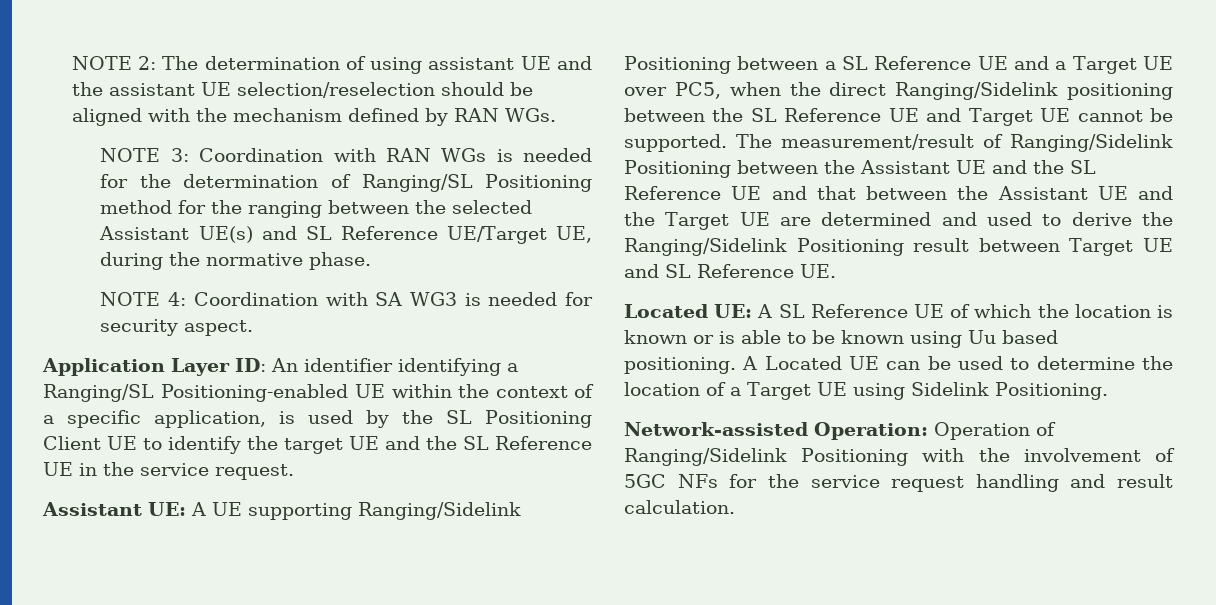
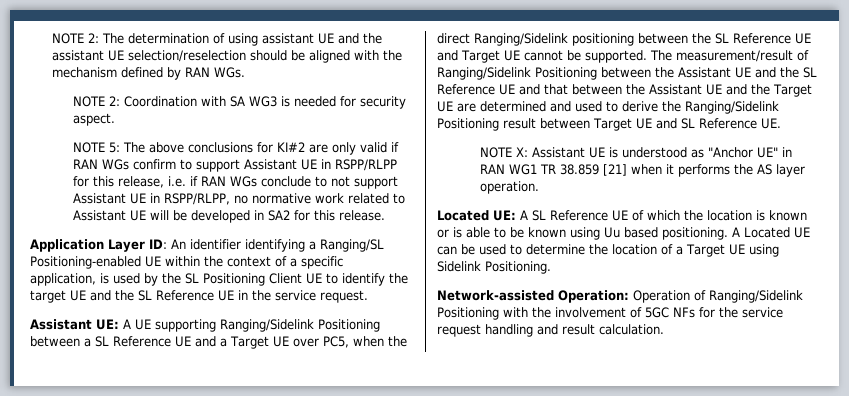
- NOTE 3: Coordination with RAN WGs is needed for the determination of Ranging/SL Positioning method for the ranging between the selected Assistant UE(s) and SL Reference UE/Target UE, during the normative phase.
- NOTE 4: Coordination with SA WG3 is needed for security aspect.
+ NOTE 2: Coordination with SA WG3 is needed for security aspect.
+ NOTE 5: The above conclusions for KI#2 are only valid if RAN WGs confirm to support Assistant UE in RSPP/RLPP for this release, i.e. if RAN WGs conclude to not support Assistant UE in RSPP/RLPP, no normative work related to Assistant UE will be developed in SA2 for this release.
+ NOTE X: Assistant UE is understood as "Anchor UE" in RAN WG1 TR 38.859 [21] when it performs the AS layer operation.

